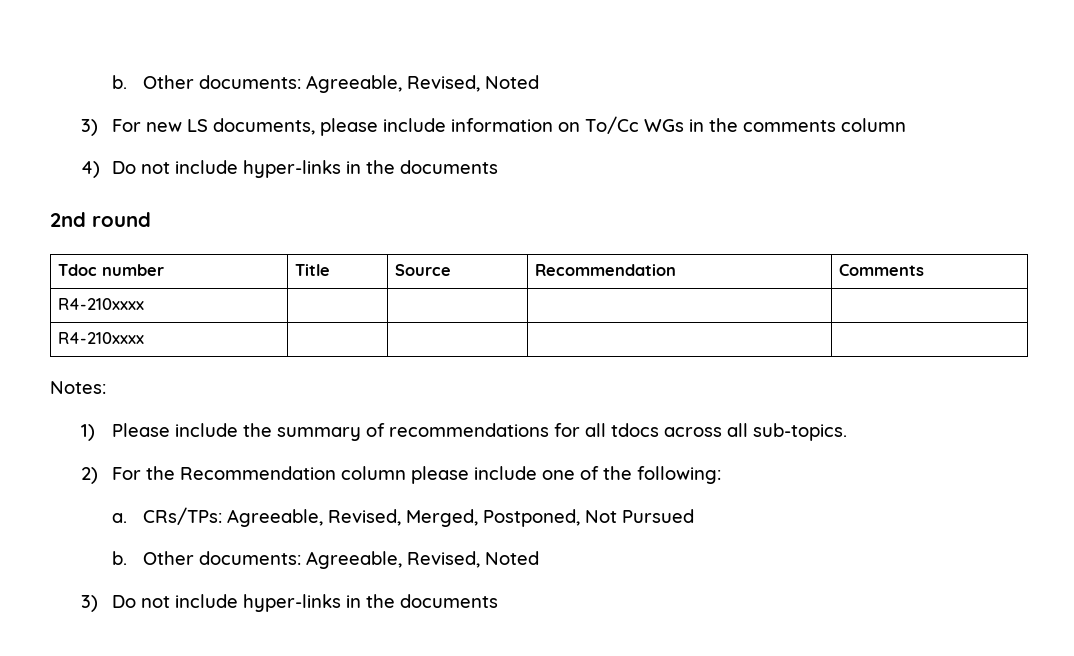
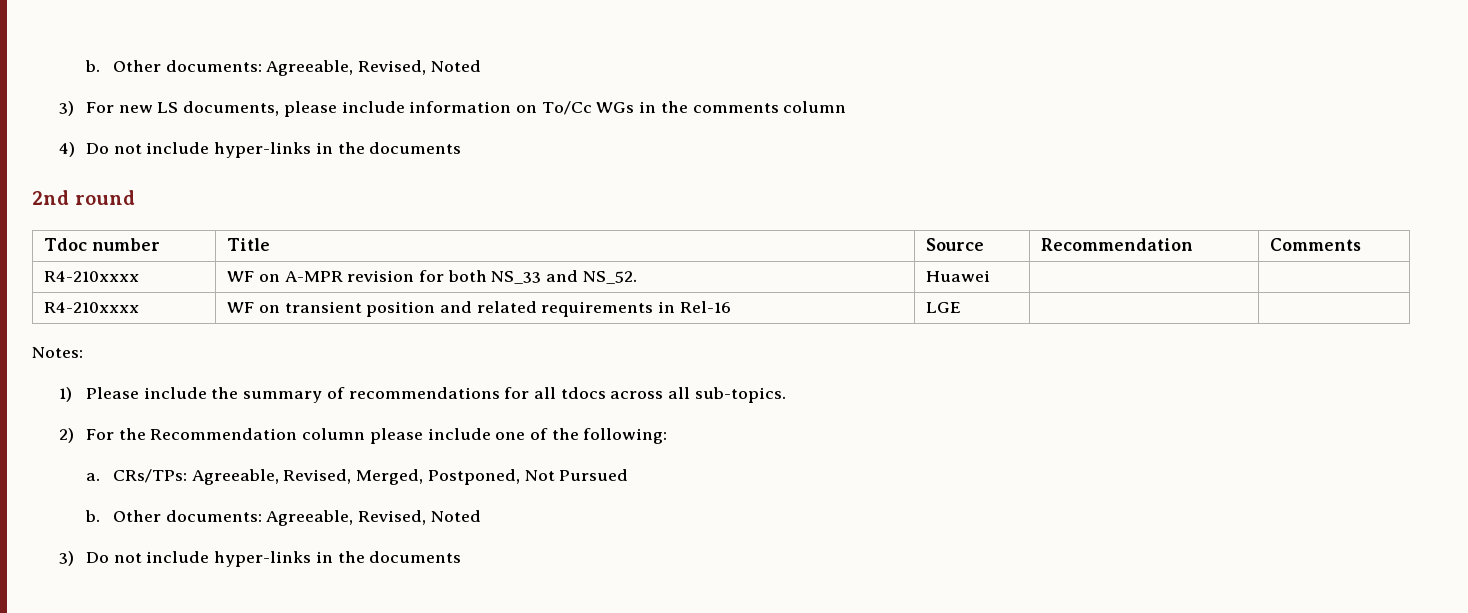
  Tdoc number | Title | Source | Recommendation | Comments
- R4-210xxxx | | | |
- R4-210xxxx | | | |
+ R4-210xxxx | WF on A-MPR revision for both NS_33 and NS_52. | Huawei | |
+ R4-210xxxx | WF on transient position and related requirements in Rel-16 | LGE | |

